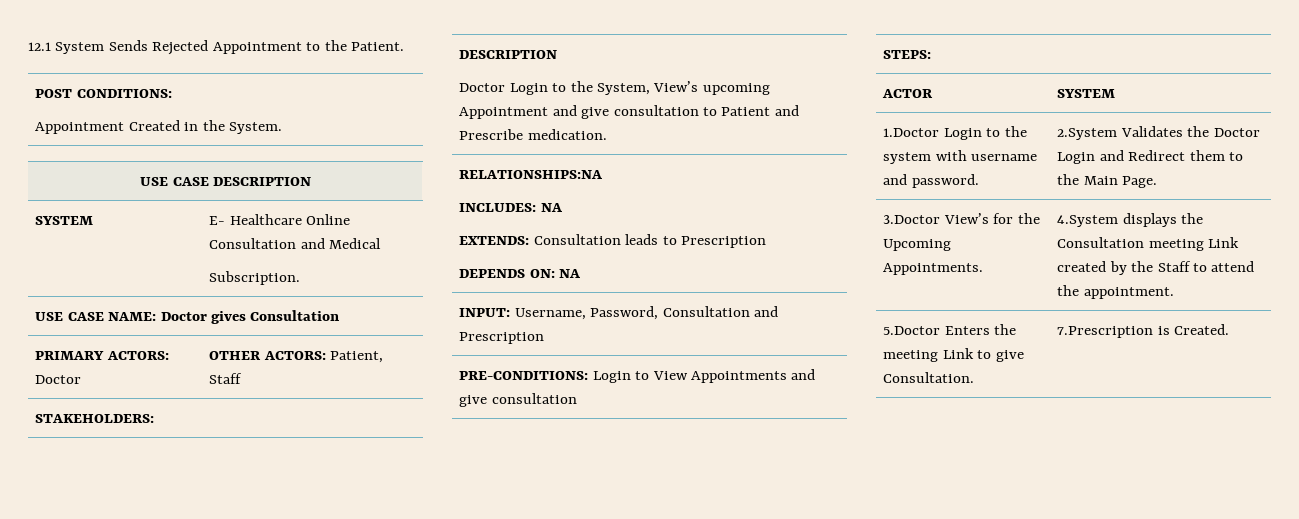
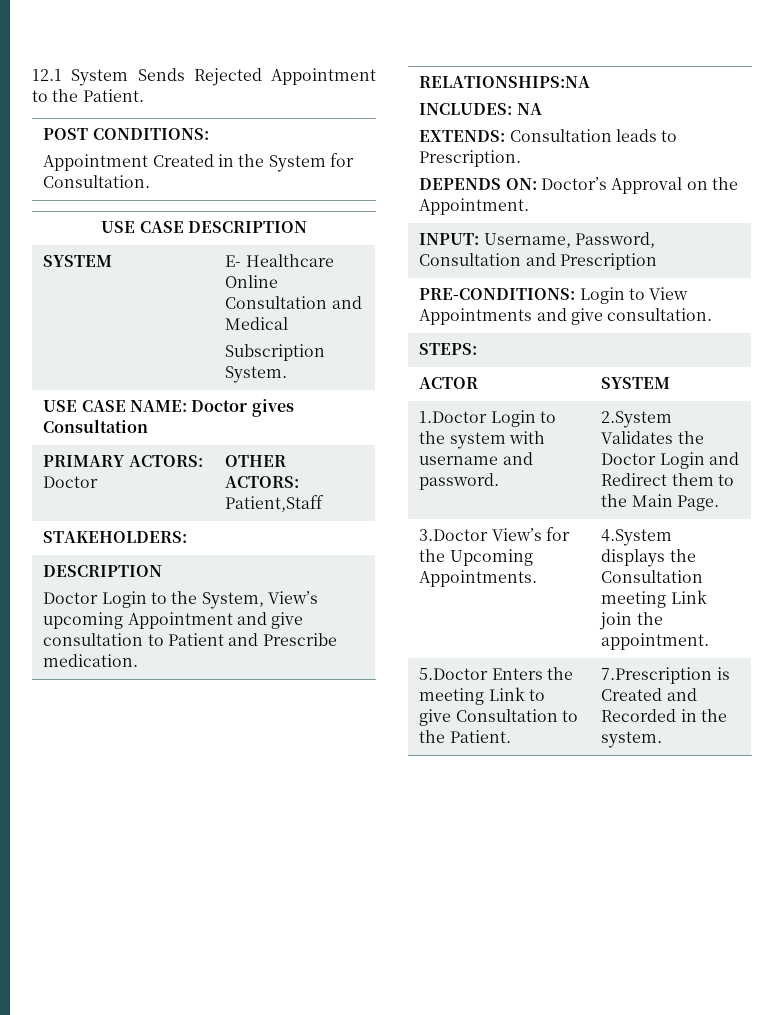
  POST CONDITIONS:
- Appointment Created in the System.
+ Appointment Created in the System for Consultation.
  SYSTEM | E- Healthcare Online Consultation and Medical
- Subscription.
+ Subscription System.
- PRIMARY ACTORS: Doctor | OTHER ACTORS: Patient, Staff
+ PRIMARY ACTORS: Doctor | OTHER ACTORS: Patient,Staff
  RELATIONSHIPS:NA
  INCLUDES: NA
- EXTENDS: Consultation leads to Prescription
- DEPENDS ON: NA
+ EXTENDS: Consultation leads to Prescription.
+ DEPENDS ON: Doctor’s Approval on the Appointment.
- PRE-CONDITIONS: Login to View Appointments and give consultation
+ PRE-CONDITIONS: Login to View Appointments and give consultation.
- 3.Doctor View’s for the Upcoming Appointments. | 4.System displays the Consultation meeting Link created by the Staff to attend the appointment.
+ 3.Doctor View’s for the Upcoming Appointments. | 4.System displays the Consultation meeting Link join the appointment.
- 5.Doctor Enters the meeting Link to give Consultation. | 7.Prescription is Created.
+ 5.Doctor Enters the meeting Link to give Consultation to the Patient. | 7.Prescription is Created and Recorded in the system.

